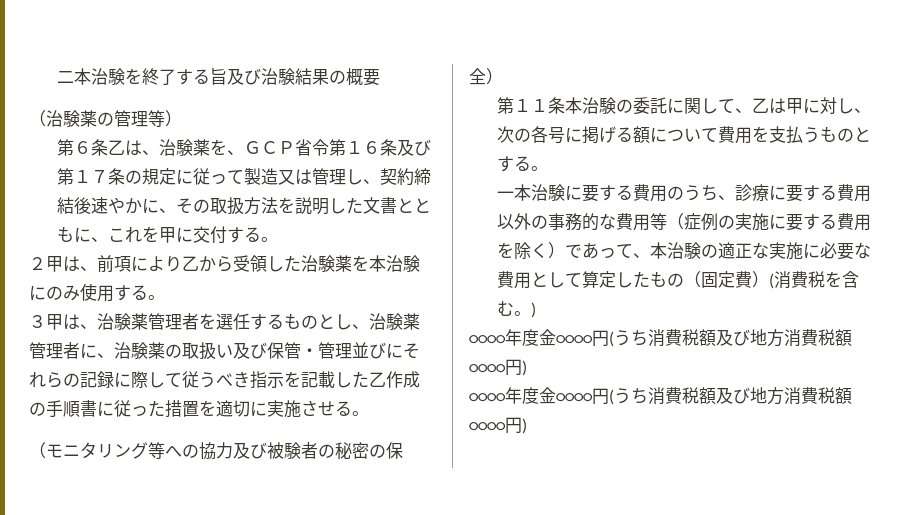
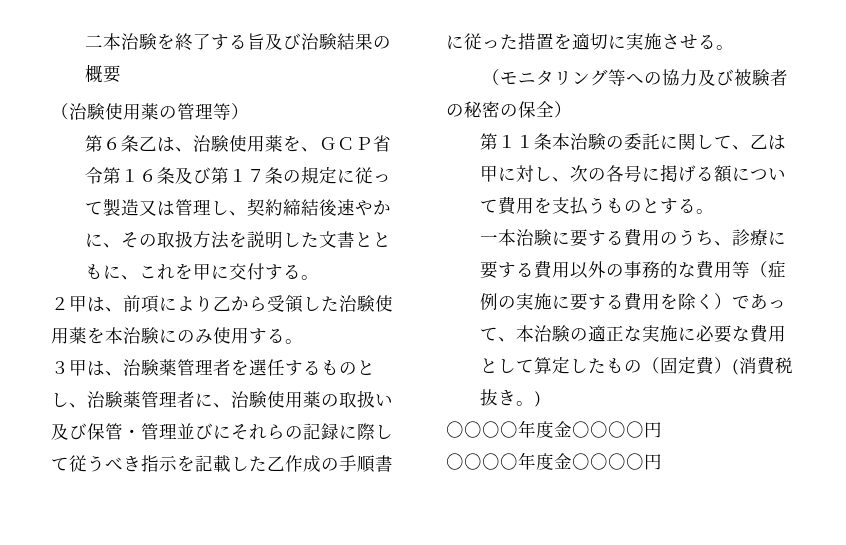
- （治験薬の管理等）
+ （治験使用薬の管理等）
- 第６条乙は、治験薬を、ＧＣＰ省令第１６条及び第１７条の規定に従って製造又は管理し、契約締結後速やかに、その取扱方法を説明した文書とともに、これを甲に交付する。
+ 第６条乙は、治験使用薬を、ＧＣＰ省令第１６条及び第１７条の規定に従って製造又は管理し、契約締結後速やかに、その取扱方法を説明した文書とともに、これを甲に交付する。
- ２甲は、前項により乙から受領した治験薬を本治験にのみ使用する。
+ ２甲は、前項により乙から受領した治験使用薬を本治験にのみ使用する。
- ３甲は、治験薬管理者を選任するものとし、治験薬管理者に、治験薬の取扱い及び保管・管理並びにそれらの記録に際して従うべき指示を記載した乙作成の手順書に従った措置を適切に実施させる。
+ ３甲は、治験薬管理者を選任するものとし、治験薬管理者に、治験使用薬の取扱い及び保管・管理並びにそれらの記録に際して従うべき指示を記載した乙作成の手順書に従った措置を適切に実施させる。
- 一本治験に要する費用のうち、診療に要する費用以外の事務的な費用等（症例の実施に要する費用を除く）であって、本治験の適正な実施に必要な費用として算定したもの（固定費）(消費税を含む。)
- ○○○○年度金○○○○円(うち消費税額及び地方消費税額○○○○円)
- ○○○○年度金○○○○円(うち消費税額及び地方消費税額○○○○円)
+ 一本治験に要する費用のうち、診療に要する費用以外の事務的な費用等（症例の実施に要する費用を除く）であって、本治験の適正な実施に必要な費用として算定したもの（固定費）(消費税抜き。)
+ ○○○○年度金○○○○円
+ ○○○○年度金○○○○円

